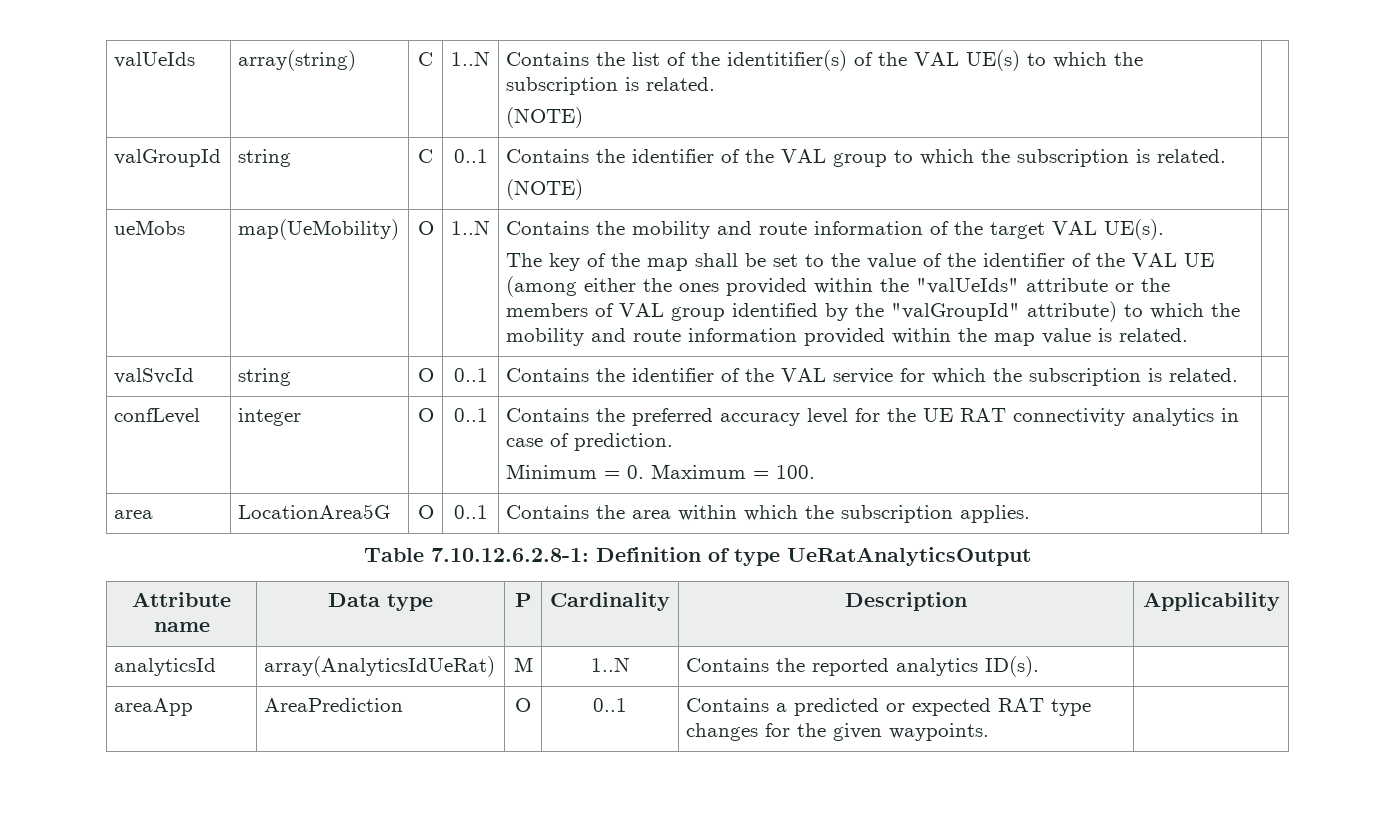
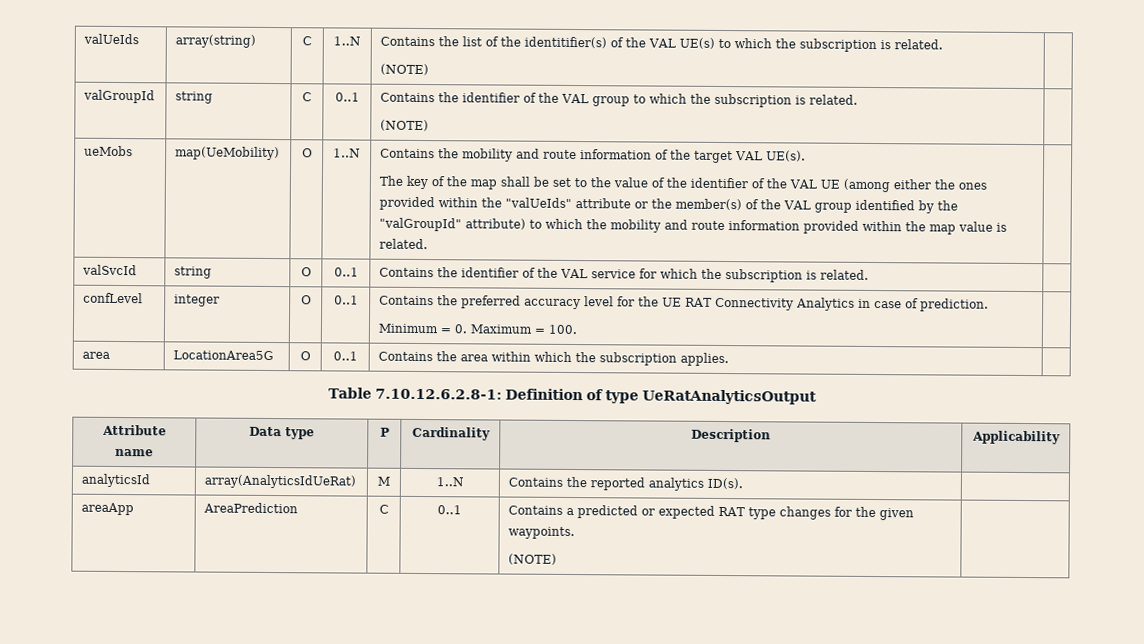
- The key of the map shall be set to the value of the identifier of the VAL UE (among either the ones provided within the "valUeIds" attribute or the members of VAL group identified by the "valGroupId" attribute) to which the mobility and route information provided within the map value is related.
+ The key of the map shall be set to the value of the identifier of the VAL UE (among either the ones provided within the "valUeIds" attribute or the member(s) of the VAL group identified by the "valGroupId" attribute) to which the mobility and route information provided within the map value is related.
- confLevel | integer | O | 0..1 | Contains the preferred accuracy level for the UE RAT connectivity analytics in case of prediction.
+ confLevel | integer | O | 0..1 | Contains the preferred accuracy level for the UE RAT Connectivity Analytics in case of prediction.
- areaApp | AreaPrediction | O | 0..1 | Contains a predicted or expected RAT type changes for the given waypoints. |
+ areaApp | AreaPrediction | C | 0..1 | Contains a predicted or expected RAT type changes for the given waypoints.
+ (NOTE) |

